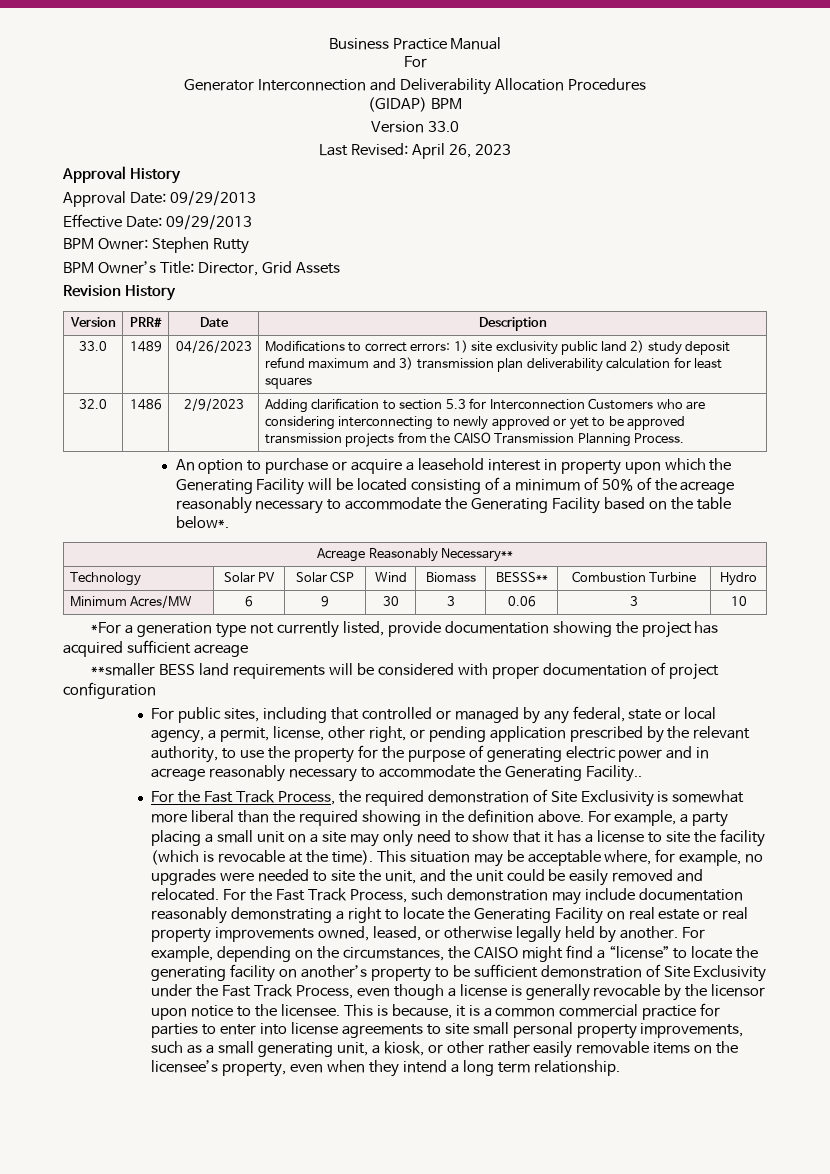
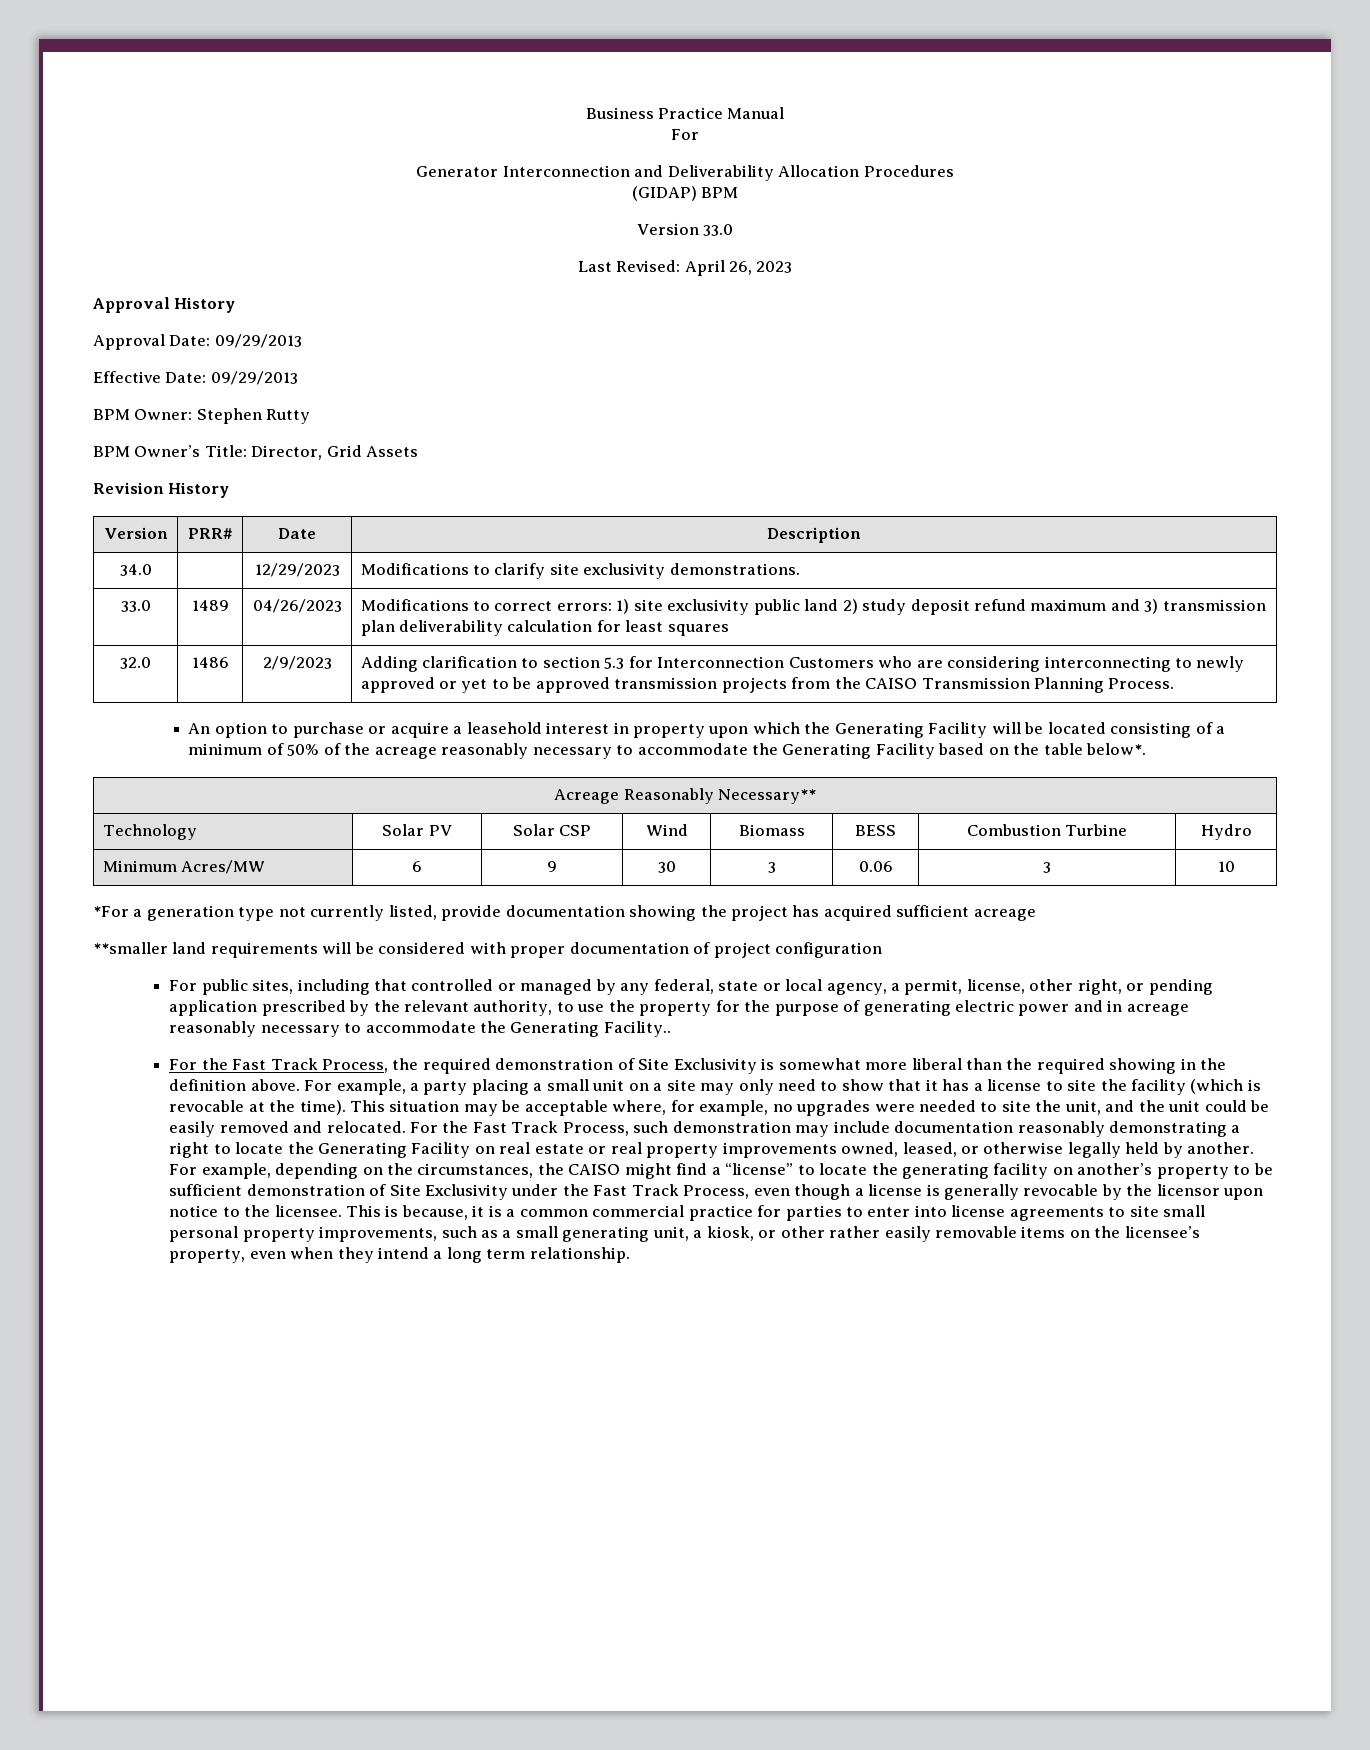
+ 34.0 | | 12/29/2023 | Modifications to clarify site exclusivity demonstrations.
- Technology | Solar PV | Solar CSP | Wind | Biomass | BESSS** | Combustion Turbine | Hydro
+ Technology | Solar PV | Solar CSP | Wind | Biomass | BESS | Combustion Turbine | Hydro
- **smaller BESS land requirements will be considered with proper documentation of project configuration
+ **smaller land requirements will be considered with proper documentation of project configuration

